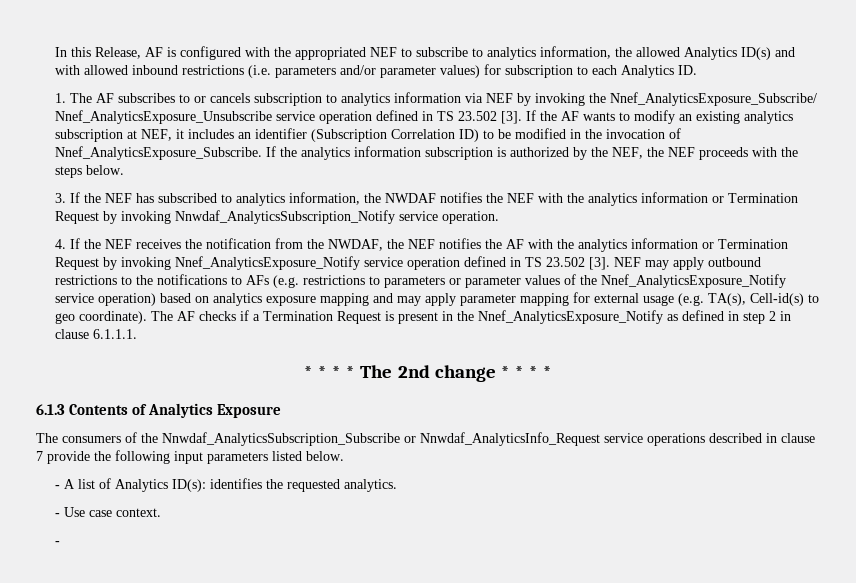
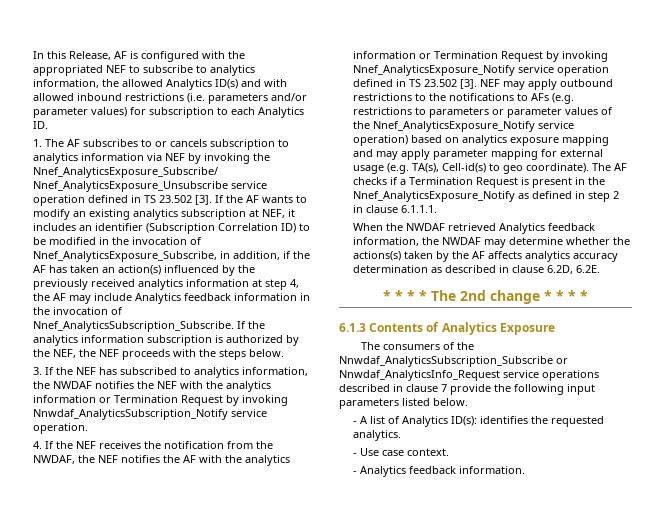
- If the AF wants to modify an existing analytics subscription at NEF, it includes an identifier (Subscription Correlation ID) to be modified in the invocation of Nnef_AnalyticsExposure_Subscribe.
+ If the AF wants to modify an existing analytics subscription at NEF, it includes an identifier (Subscription Correlation ID) to be modified in the invocation of Nnef_AnalyticsExposure_Subscribe, in addition, if the AF has taken an action(s) influenced by the previously received analytics information at step 4, the AF may include Analytics feedback information in the invocation of Nnef_AnalyticsSubscription_Subscribe.
+ When the NWDAF retrieved Analytics feedback information, the NWDAF may determine whether the actions(s) taken by the AF affects analytics accuracy determination as described in clause 6.2D, 6.2E.
  - Use case context.
- -
+ - Analytics feedback information.

